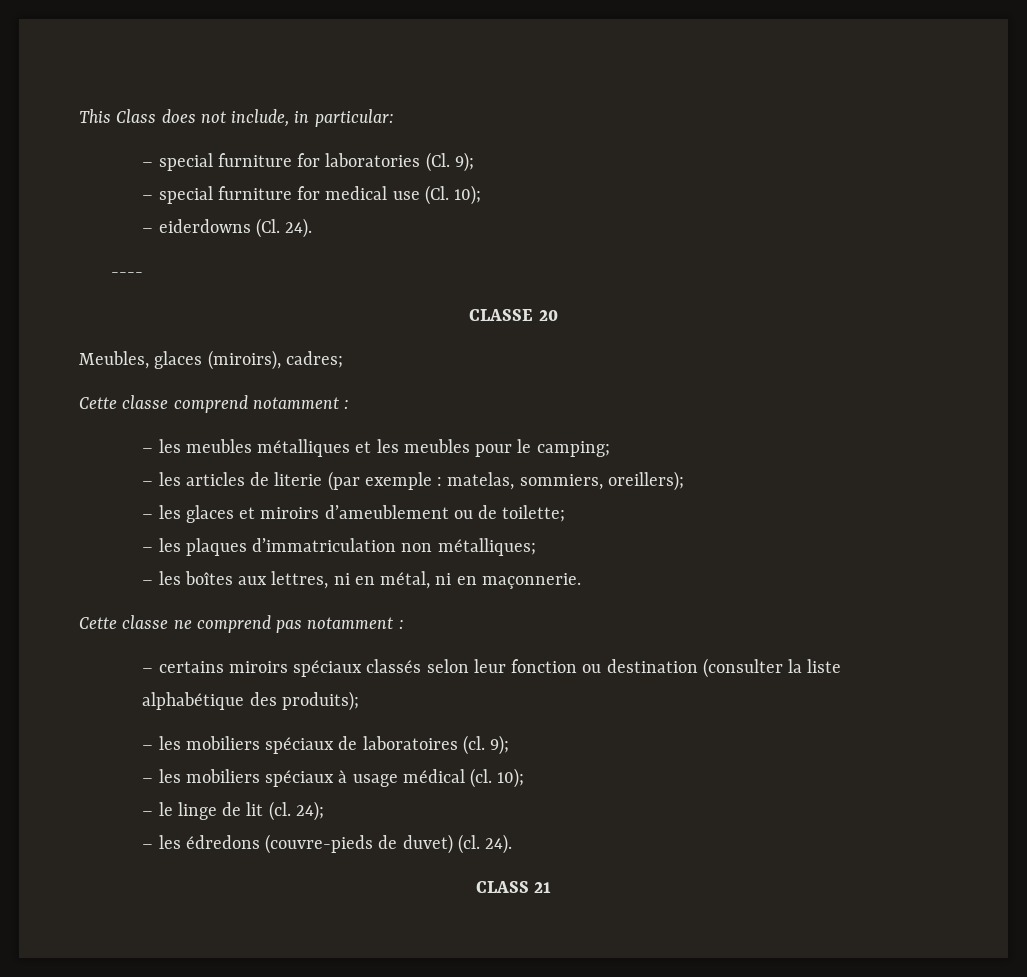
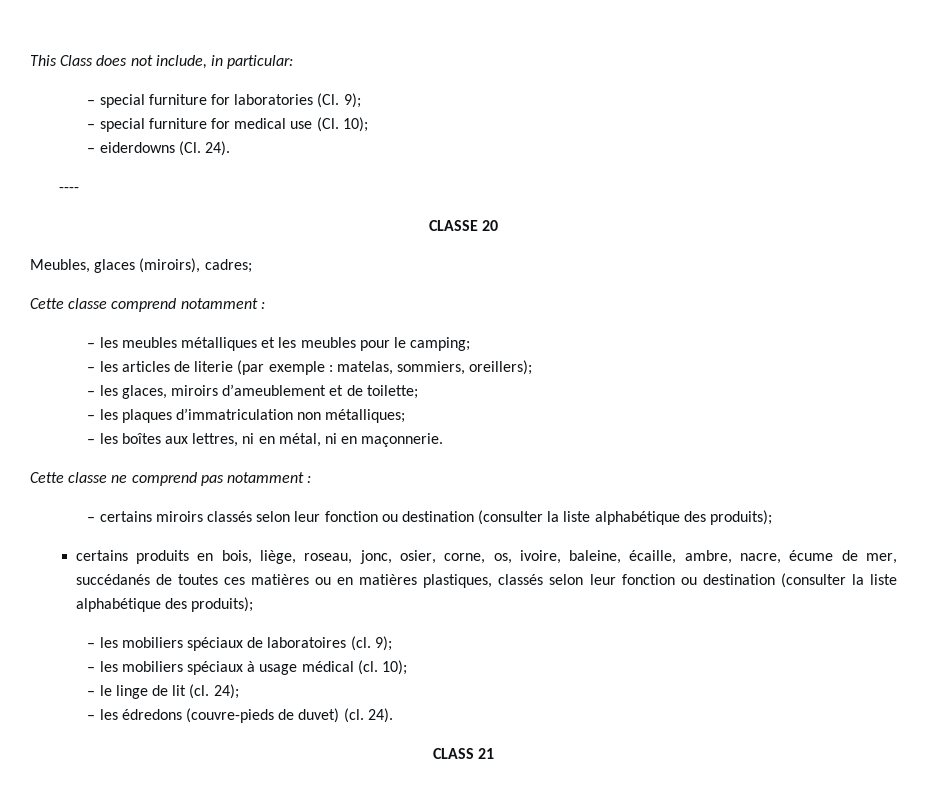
- – les glaces et miroirs d’ameublement ou de toilette;
+ – les glaces, miroirs d’ameublement et de toilette;
- – certains miroirs spéciaux classés selon leur fonction ou destination (consulter la liste alphabétique des produits);
+ – certains miroirs classés selon leur fonction ou destination (consulter la liste alphabétique des produits);
+ certains produits en bois, liège, roseau, jonc, osier, corne, os, ivoire, baleine, écaille, ambre, nacre, écume de mer, succédanés de toutes ces matières ou en matières plastiques, classés selon leur fonction ou destination (consulter la liste alphabétique des produits);

